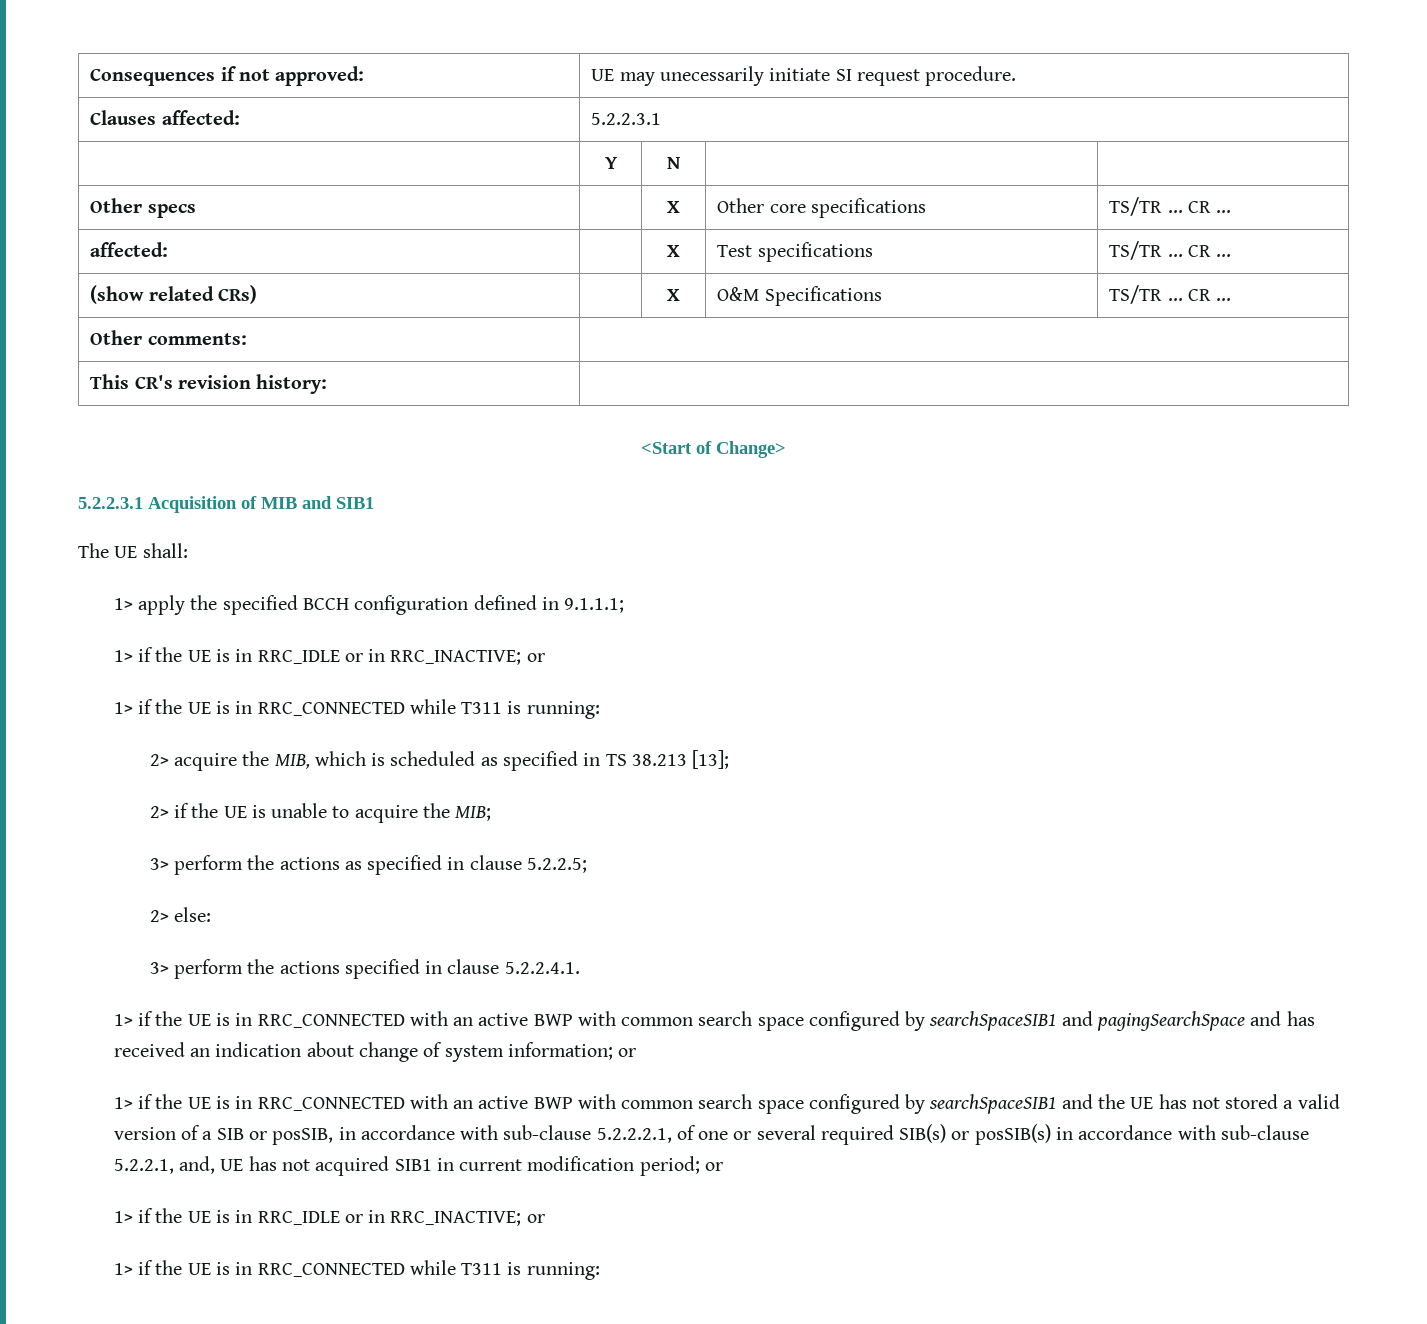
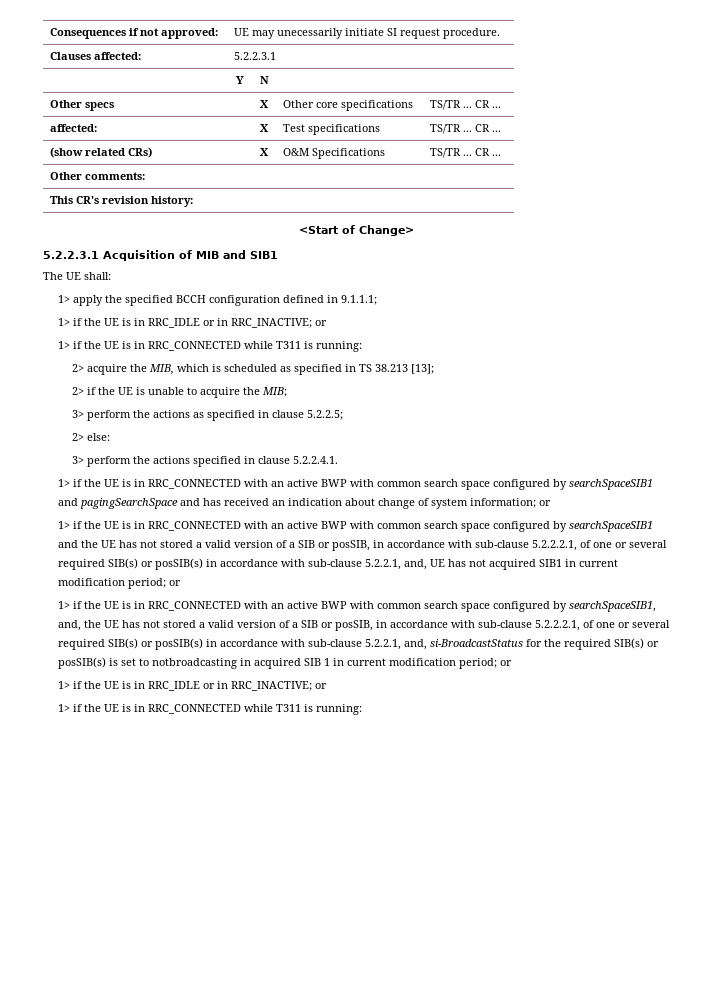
+ 1> if the UE is in RRC_CONNECTED with an active BWP with common search space configured by searchSpaceSIB1, and, the UE has not stored a valid version of a SIB or posSIB, in accordance with sub-clause 5.2.2.2.1, of one or several required SIB(s) or posSIB(s) in accordance with sub-clause 5.2.2.1, and, si-BroadcastStatus for the required SIB(s) or posSIB(s) is set to notbroadcasting in acquired SIB 1 in current modification period; or

